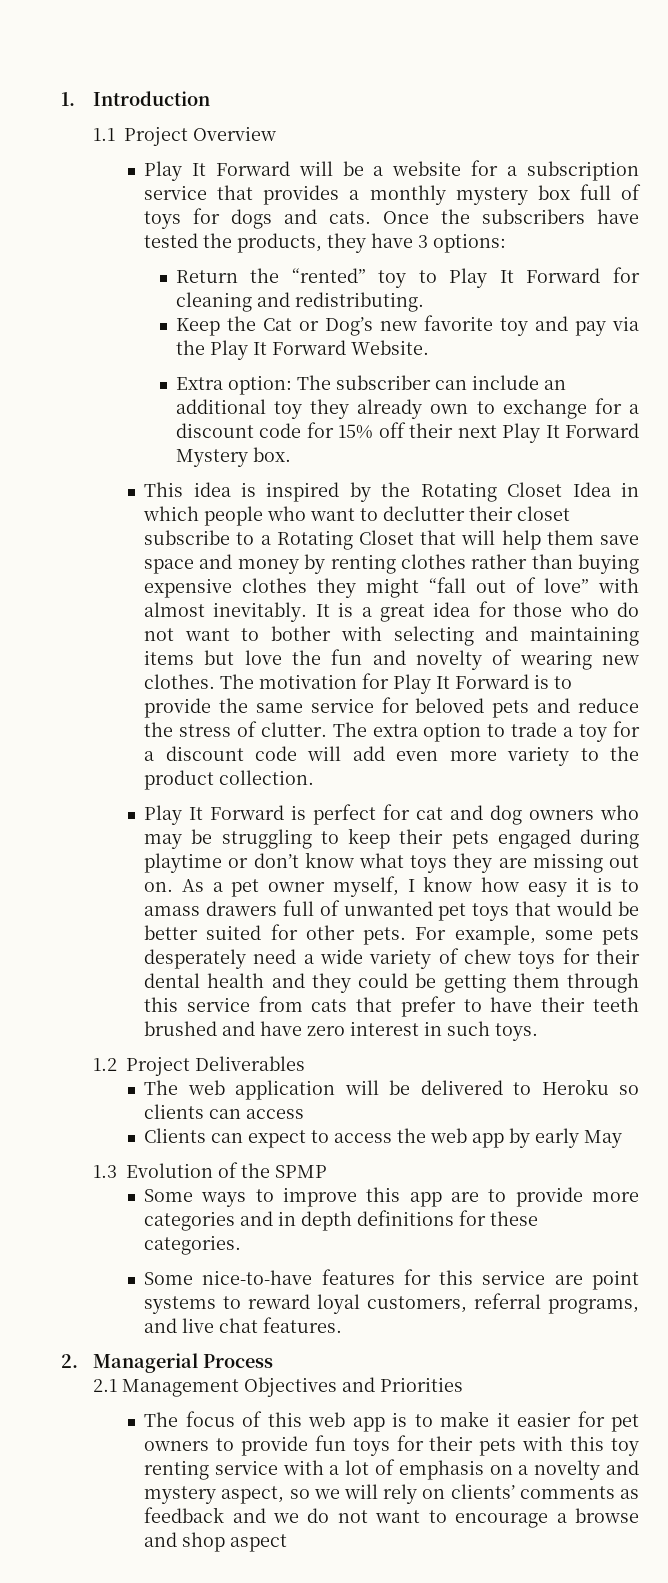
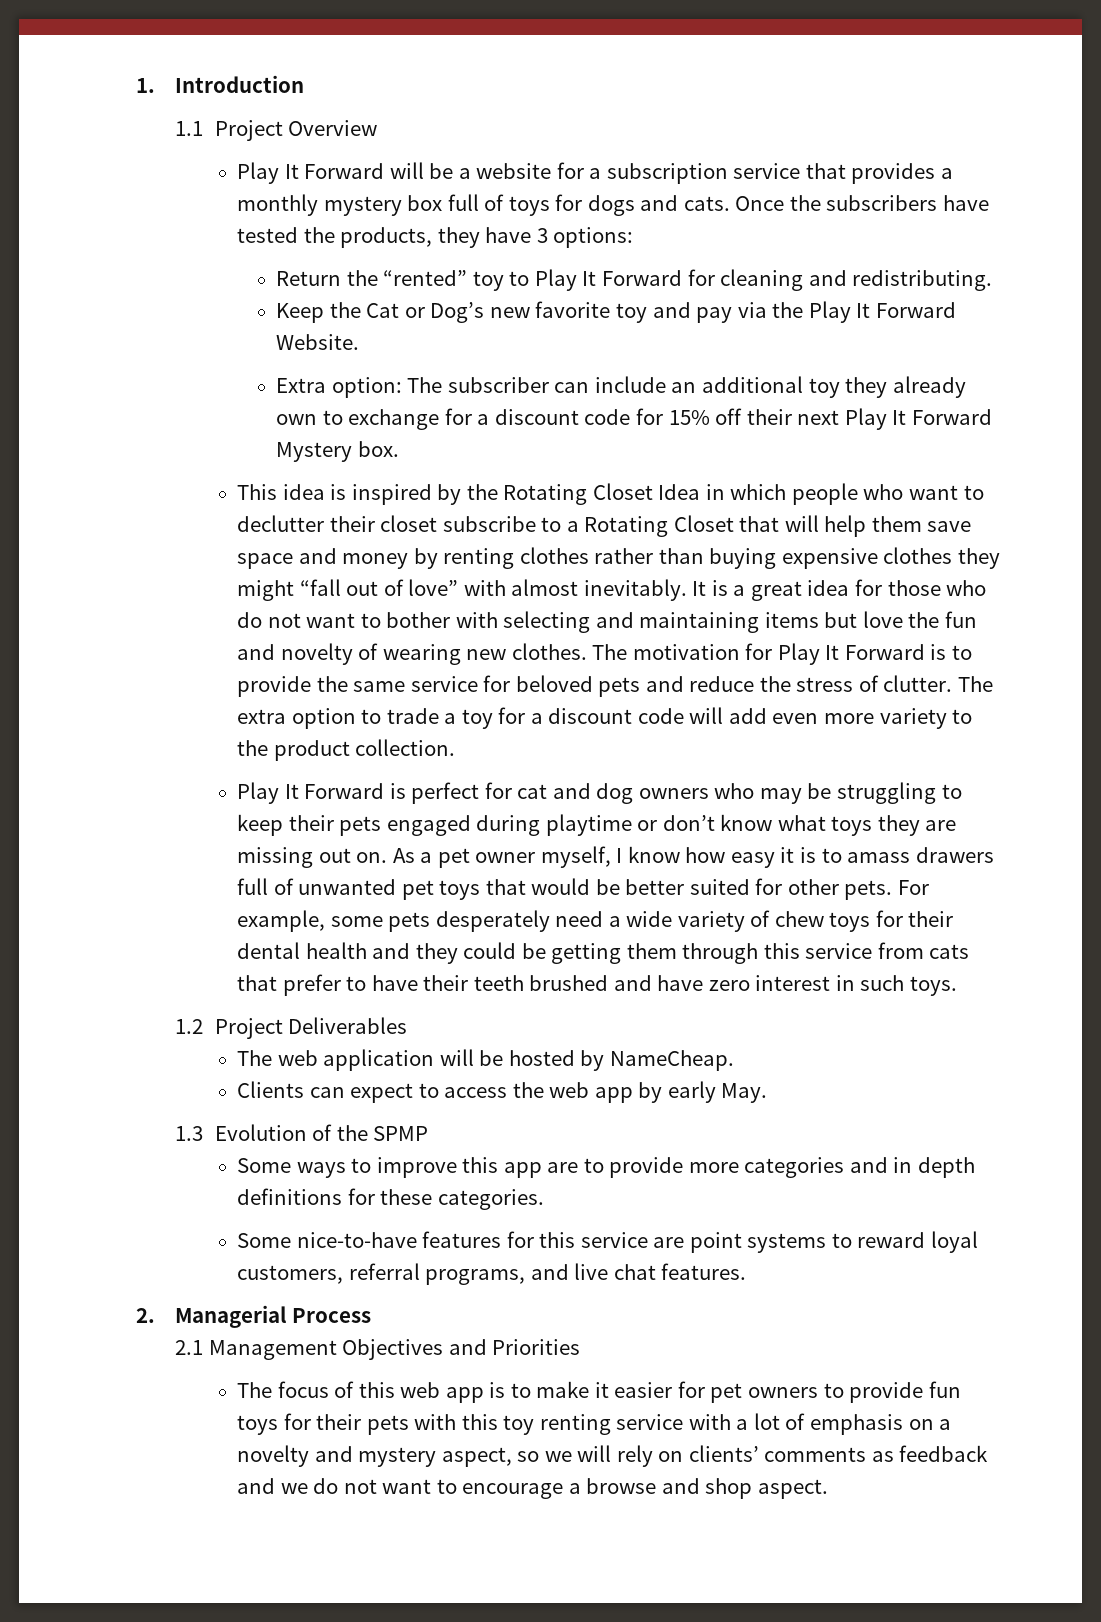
- The web application will be delivered to Heroku so clients can access
+ The web application will be hosted by NameCheap.
- Clients can expect to access the web app by early May
+ Clients can expect to access the web app by early May.
- The focus of this web app is to make it easier for pet owners to provide fun toys for their pets with this toy renting service with a lot of emphasis on a novelty and mystery aspect, so we will rely on clients’ comments as feedback and we do not want to encourage a browse and shop aspect
+ The focus of this web app is to make it easier for pet owners to provide fun toys for their pets with this toy renting service with a lot of emphasis on a novelty and mystery aspect, so we will rely on clients’ comments as feedback and we do not want to encourage a browse and shop aspect.

